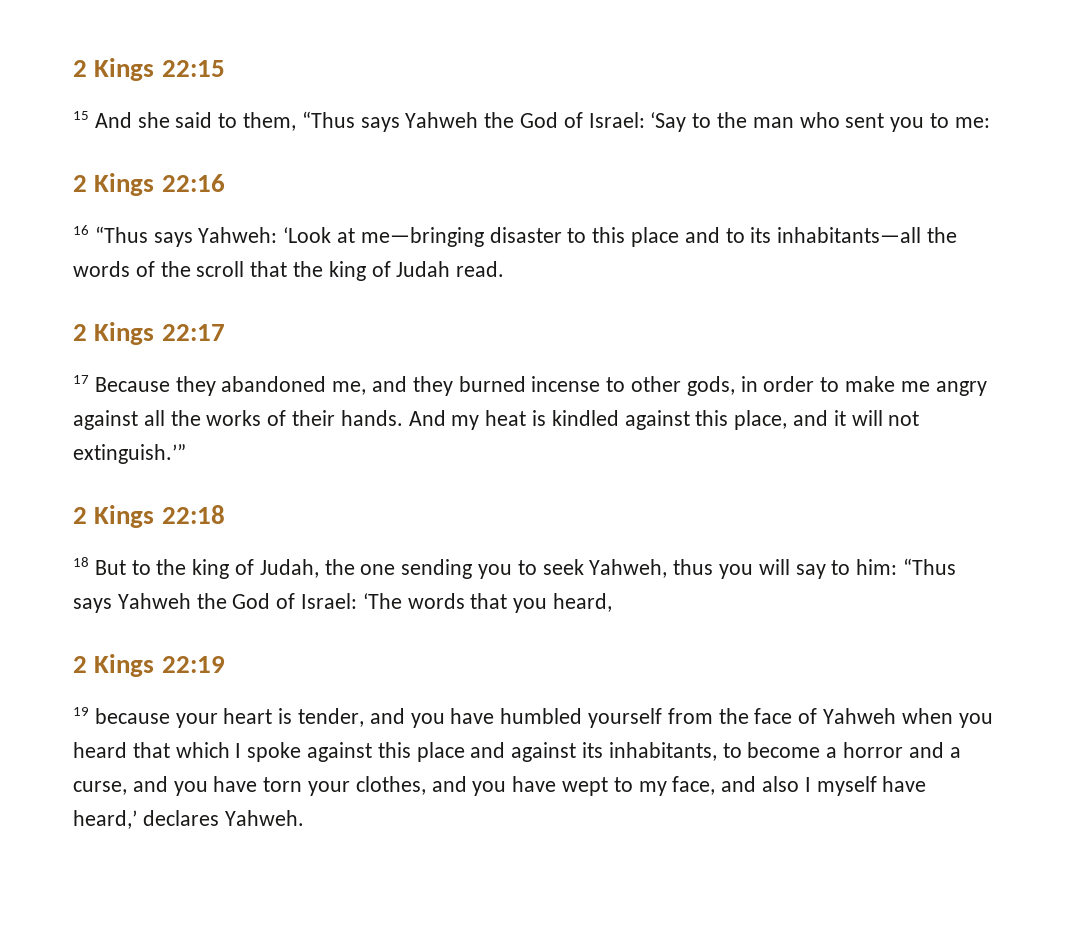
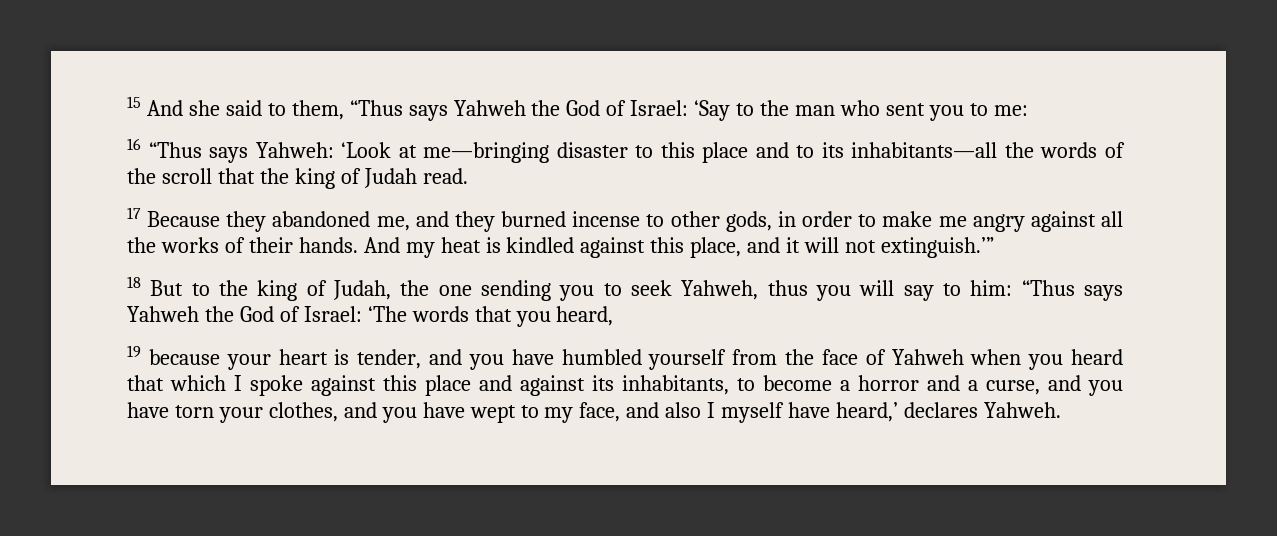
- 2 Kings 22:15
- 2 Kings 22:16
- 2 Kings 22:17
- 2 Kings 22:18
- 2 Kings 22:19

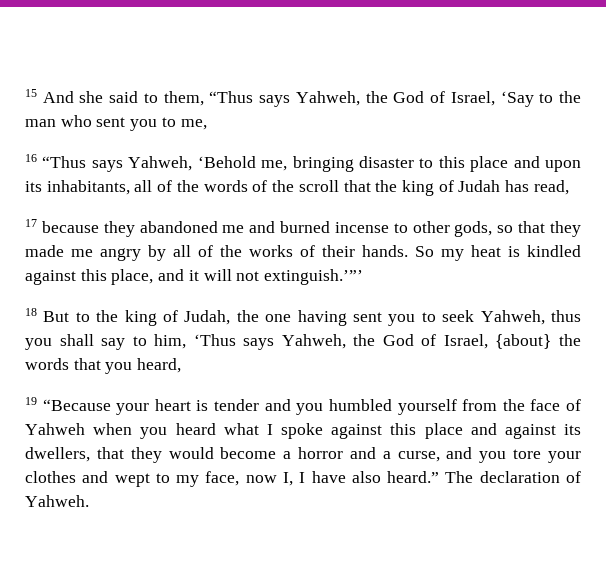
- 15 And she said to them, “Thus says Yahweh the God of Israel: ‘Say to the man who sent you to me:
+ 15 And she said to them, “Thus says Yahweh, the God of Israel, ‘Say to the man who sent you to me,
- 16 “Thus says Yahweh: ‘Look at me—bringing disaster to this place and to its inhabitants—all the words of the scroll that the king of Judah read.
+ 16 “Thus says Yahweh, ‘Behold me, bringing disaster to this place and upon its inhabitants, all of the words of the scroll that the king of Judah has read,
- 17 Because they abandoned me, and they burned incense to other gods, in order to make me angry against all the works of their hands.
+ 17 because they abandoned me and burned incense to other gods, so that they made me angry by all of the works of their hands.
- And my heat is kindled against this place, and it will not extinguish.’”
+ So my heat is kindled against this place, and it will not extinguish.’”’
- 18 But to the king of Judah, the one sending you to seek Yahweh, thus you will say to him: “Thus says Yahweh the God of Israel: ‘The words that you heard,
+ 18 But to the king of Judah, the one having sent you to seek Yahweh, thus you shall say to him, ‘Thus says Yahweh, the God of Israel, {about} the words that you heard,
- 19 because your heart is tender, and you have humbled yourself from the face of Yahweh when you heard that which I spoke against this place and against its inhabitants, to become a horror and a curse, and you have torn your clothes, and you have wept to my face, and also I myself have heard,’ declares Yahweh.
+ 19 “Because your heart is tender and you humbled yourself from the face of Yahweh when you heard what I spoke against this place and against its dwellers, that they would become a horror and a curse, and you tore your clothes and wept to my face, now I, I have also heard.” The declaration of Yahweh.

